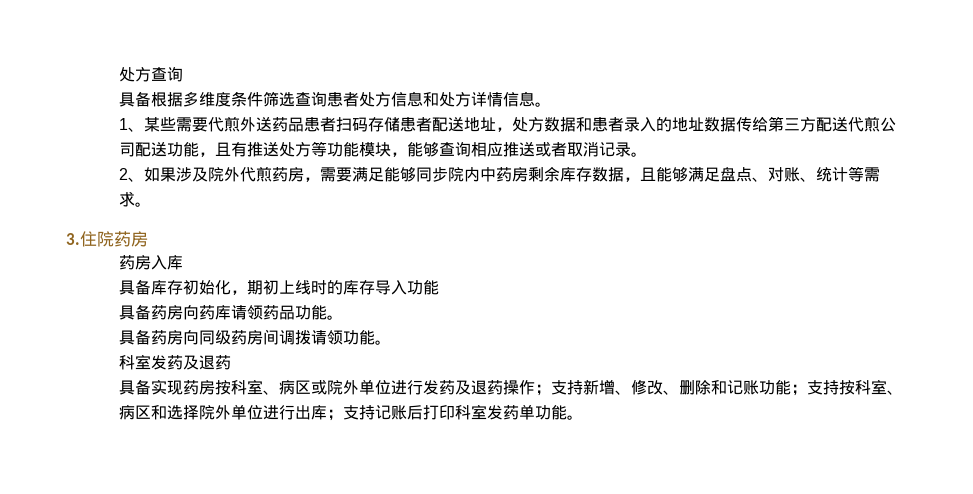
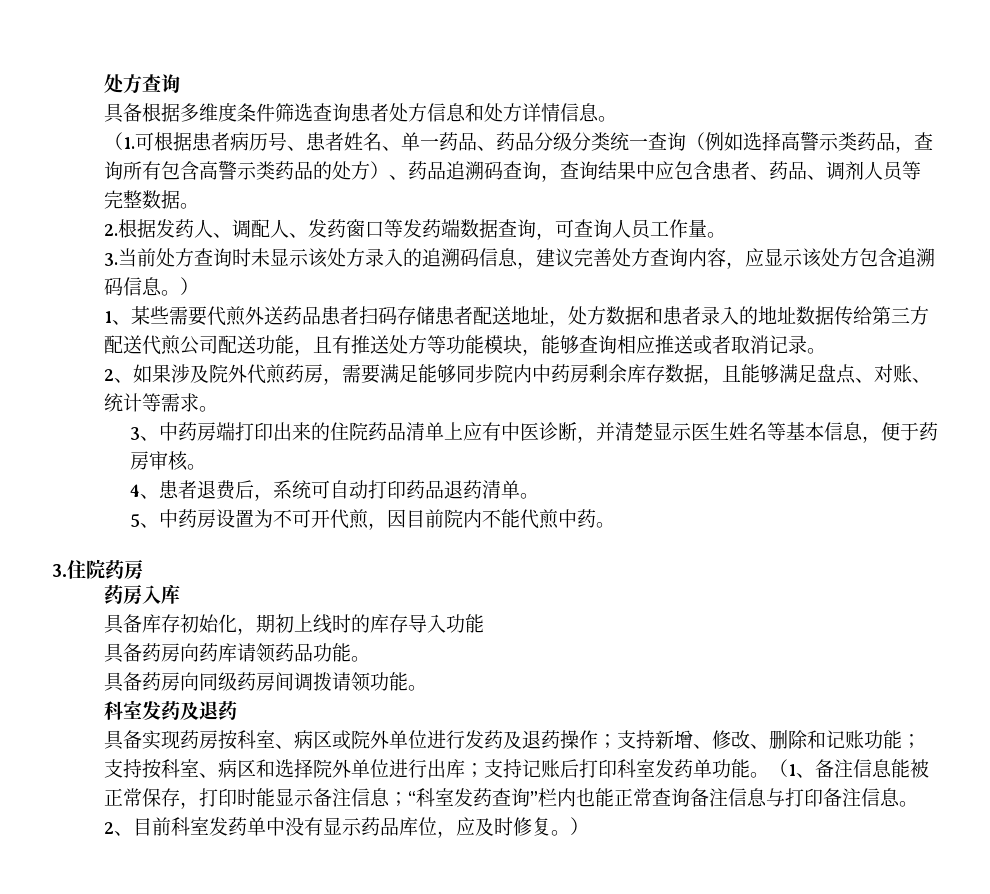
+ （1.可根据患者病历号、患者姓名、单一药品、药品分级分类统一查询（例如选择高警示类药品，查询所有包含高警示类药品的处方）、药品追溯码查询，查询结果中应包含患者、药品、调剂人员等完整数据。
+ 2.根据发药人、调配人、发药窗口等发药端数据查询，可查询人员工作量。
+ 3.当前处方查询时未显示该处方录入的追溯码信息，建议完善处方查询内容，应显示该处方包含追溯码信息。）
+ 3、中药房端打印出来的住院药品清单上应有中医诊断，并清楚显示医生姓名等基本信息，便于药房审核。
+ 4、患者退费后，系统可自动打印药品退药清单。
+ 5、中药房设置为不可开代煎，因目前院内不能代煎中药。
+ （1、备注信息能被正常保存，打印时能显示备注信息；“科室发药查询”栏内也能正常查询备注信息与打印备注信息。2、目前科室发药单中没有显示药品库位，应及时修复。）

